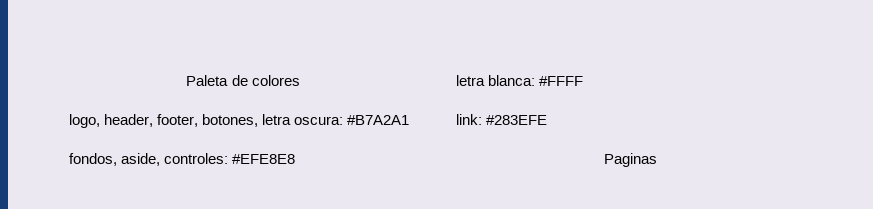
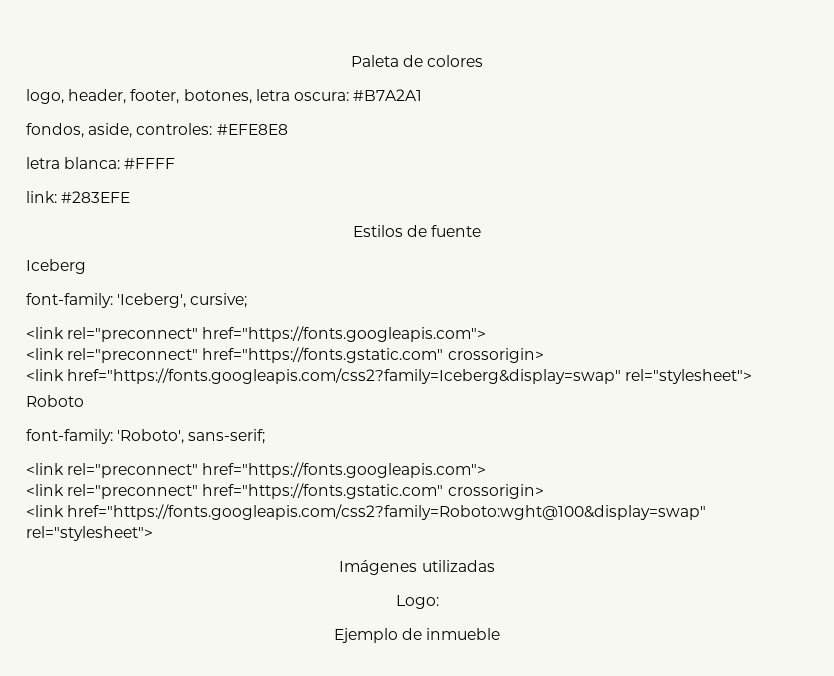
- Paginas
+ Estilos de fuente
+ Iceberg
+ font-family: 'Iceberg', cursive;
+ <link rel="preconnect" href="https://fonts.googleapis.com">
+ <link rel="preconnect" href="https://fonts.gstatic.com" crossorigin>
+ <link href="https://fonts.googleapis.com/css2?family=Iceberg&display=swap" rel="stylesheet">
+ Roboto
+ font-family: 'Roboto', sans-serif;
+ <link rel="preconnect" href="https://fonts.googleapis.com">
+ <link rel="preconnect" href="https://fonts.gstatic.com" crossorigin>
+ <link href="https://fonts.googleapis.com/css2?family=Roboto:wght@100&display=swap" rel="stylesheet">
+ Imágenes utilizadas
+ Logo:
+ Ejemplo de inmueble

